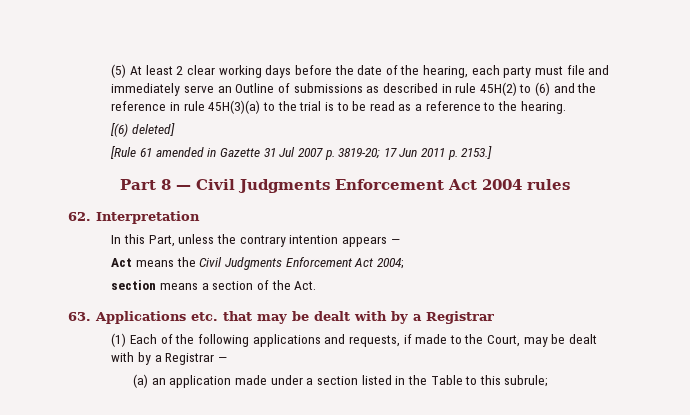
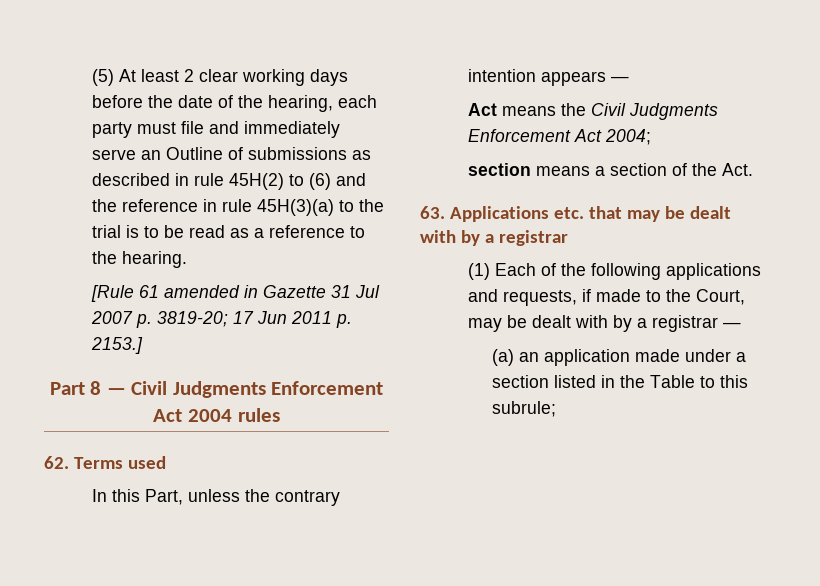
- [(6) deleted]
- 62. Interpretation
+ 62. Terms used
- 63. Applications etc. that may be dealt with by a Registrar
+ 63. Applications etc. that may be dealt with by a registrar
- (1) Each of the following applications and requests, if made to the Court, may be dealt with by a Registrar —
+ (1) Each of the following applications and requests, if made to the Court, may be dealt with by a registrar —

